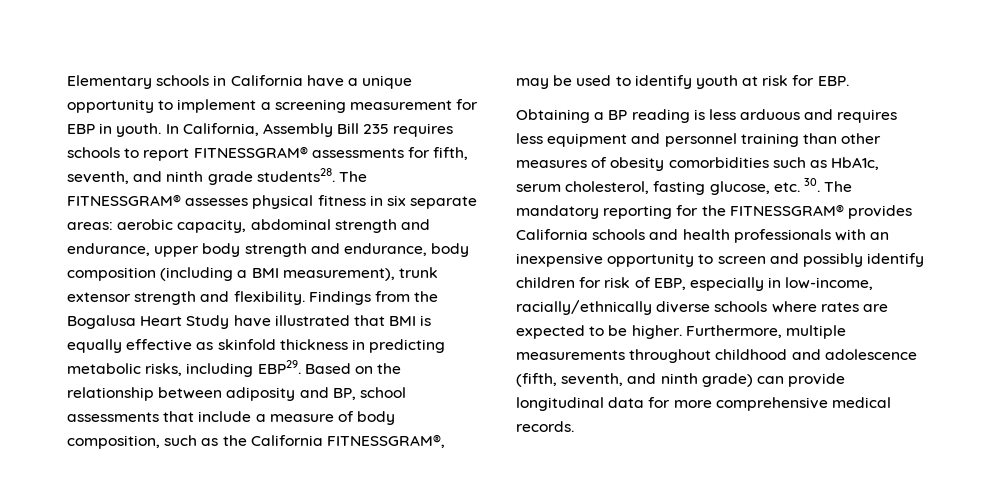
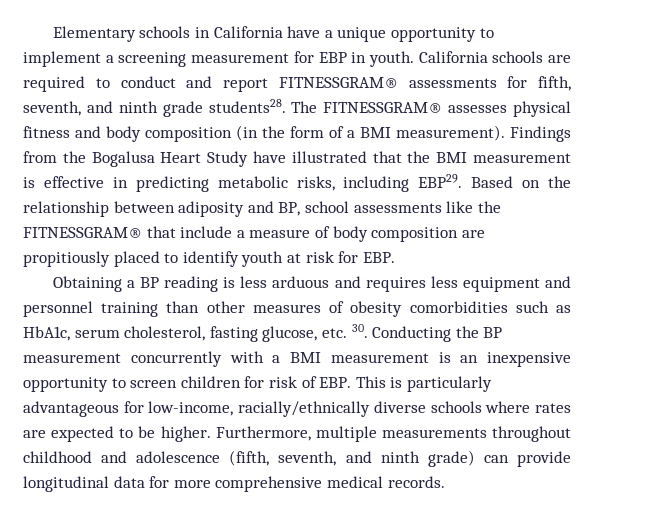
- In California, Assembly Bill 235 requires schools to report FITNESSGRAM® assessments for fifth, seventh, and ninth grade students28.
+ California schools are required to conduct and report FITNESSGRAM® assessments for fifth, seventh, and ninth grade students28.
- The FITNESSGRAM® assesses physical fitness in six separate areas: aerobic capacity, abdominal strength and endurance, upper body strength and endurance, body composition (including a BMI measurement), trunk extensor strength and flexibility.
+ The FITNESSGRAM® assesses physical fitness and body composition (in the form of a BMI measurement).
- Findings from the Bogalusa Heart Study have illustrated that BMI is equally effective as skinfold thickness in predicting metabolic risks, including EBP29.
+ Findings from the Bogalusa Heart Study have illustrated that the BMI measurement is effective in predicting metabolic risks, including EBP29.
- Based on the relationship between adiposity and BP, school assessments that include a measure of body composition, such as the California FITNESSGRAM®, may be used to identify youth at risk for EBP.
+ Based on the relationship between adiposity and BP, school assessments like the FITNESSGRAM® that include a measure of body composition are propitiously placed to identify youth at risk for EBP.
- Obtaining a BP reading is less arduous and requires less equipment and personnel training than other measures of obesity comorbidities such as HbA1c, serum cholesterol, fasting glucose, etc. 30. The mandatory reporting for the FITNESSGRAM® provides California schools and health professionals with an inexpensive opportunity to screen and possibly identify children for risk of EBP, especially in low-income, racially/ethnically diverse schools where rates are expected to be higher.
+ Obtaining a BP reading is less arduous and requires less equipment and personnel training than other measures of obesity comorbidities such as HbA1c, serum cholesterol, fasting glucose, etc. 30. Conducting the BP measurement concurrently with a BMI measurement is an inexpensive opportunity to screen children for risk of EBP. This is particularly advantageous for low-income, racially/ethnically diverse schools where rates are expected to be higher.

